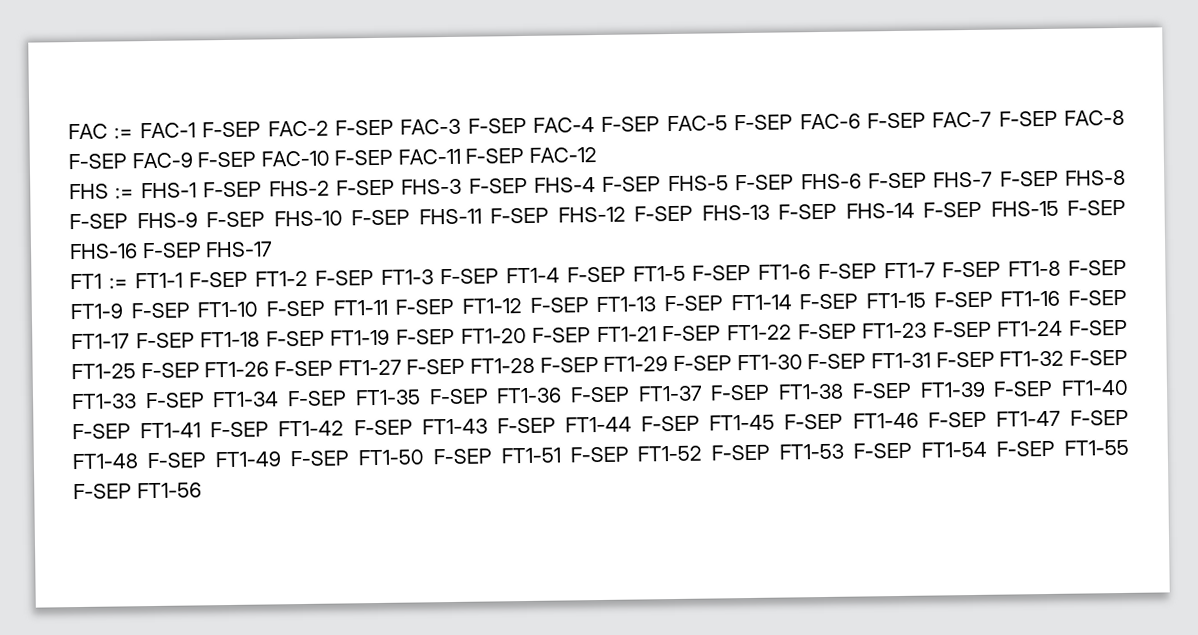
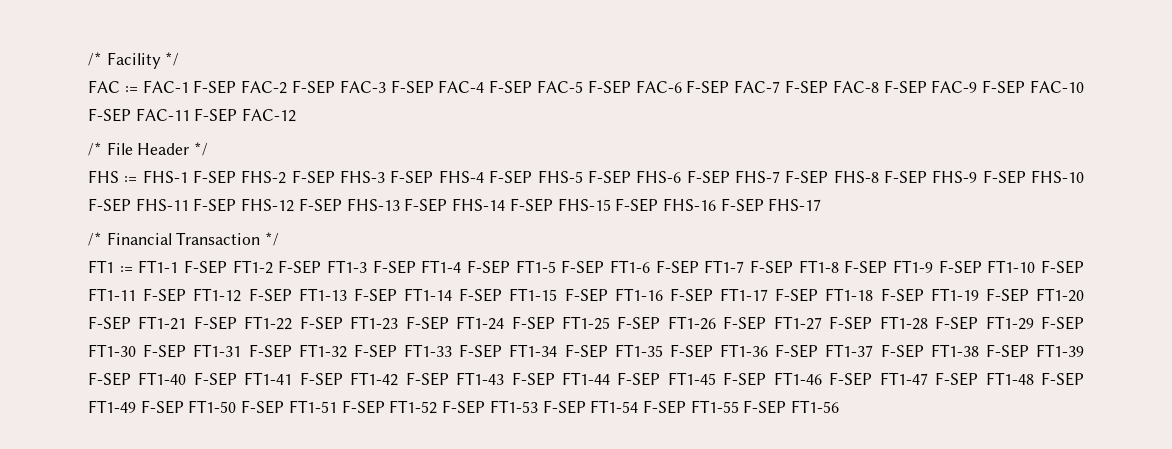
+ /* Facility */
+ /* File Header */
+ /* Financial Transaction */

